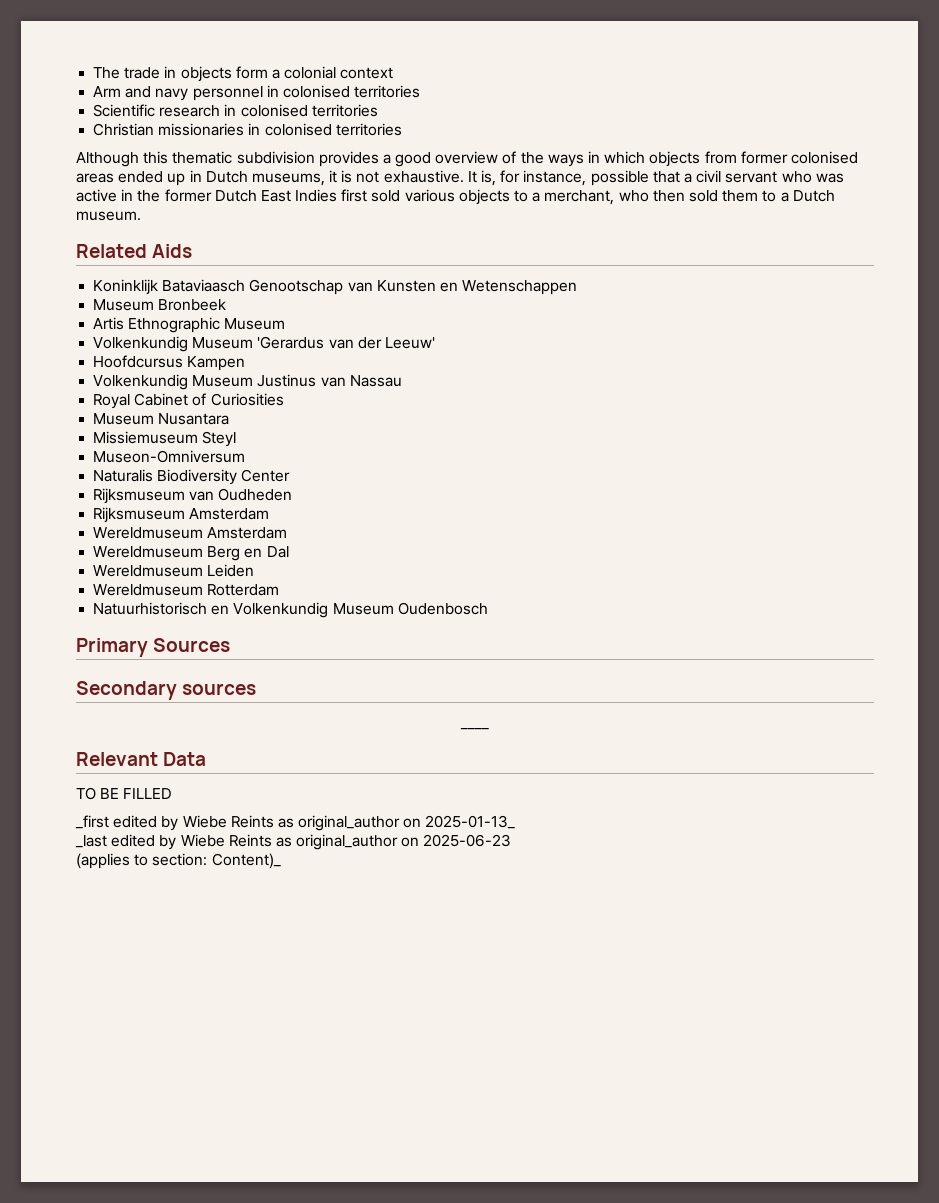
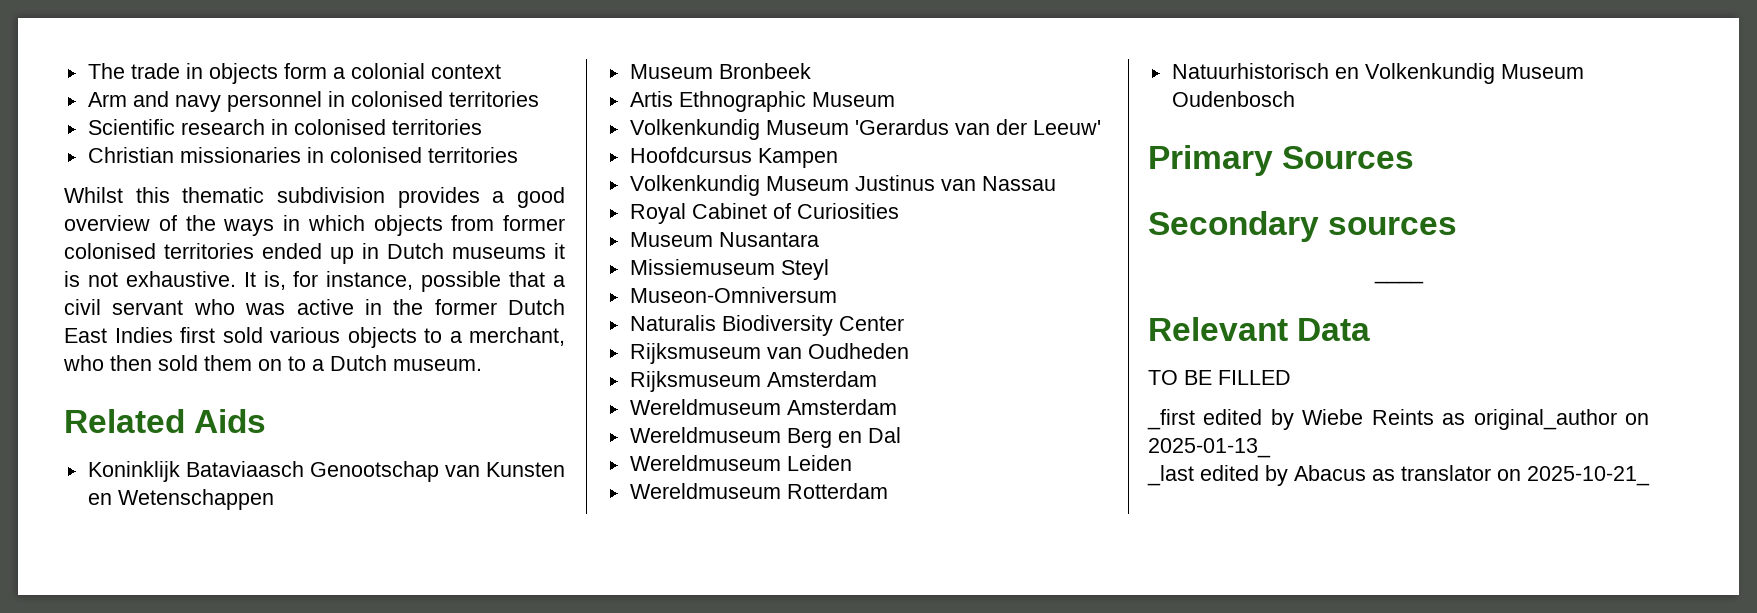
- Although this thematic subdivision provides a good overview of the ways in which objects from former colonised areas ended up in Dutch museums, it is not exhaustive.
+ Whilst this thematic subdivision provides a good overview of the ways in which objects from former colonised territories ended up in Dutch museums it is not exhaustive.
- It is, for instance, possible that a civil servant who was active in the former Dutch East Indies first sold various objects to a merchant, who then sold them to a Dutch museum.
+ It is, for instance, possible that a civil servant who was active in the former Dutch East Indies first sold various objects to a merchant, who then sold them on to a Dutch museum.
- _last edited by Wiebe Reints as original_author on 2025-06-23
- (applies to section: Content)_
+ _last edited by Abacus as translator on 2025-10-21_

